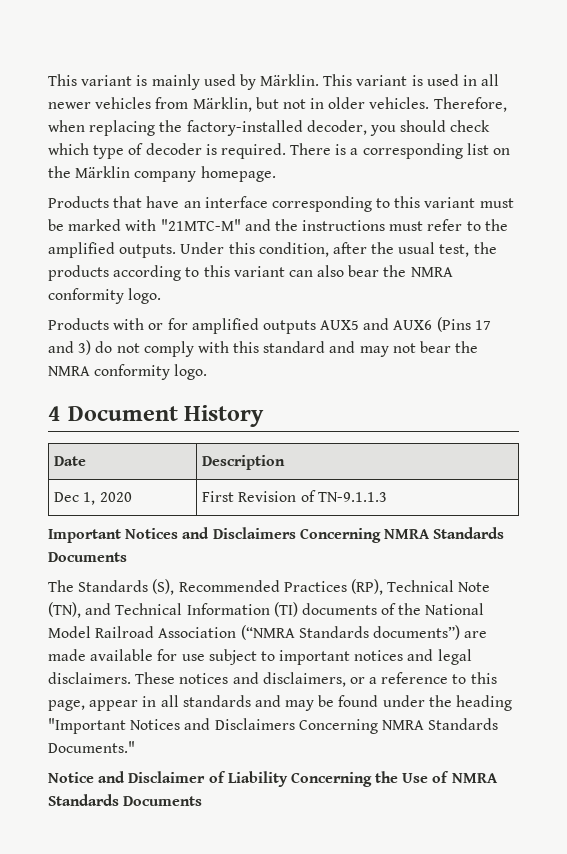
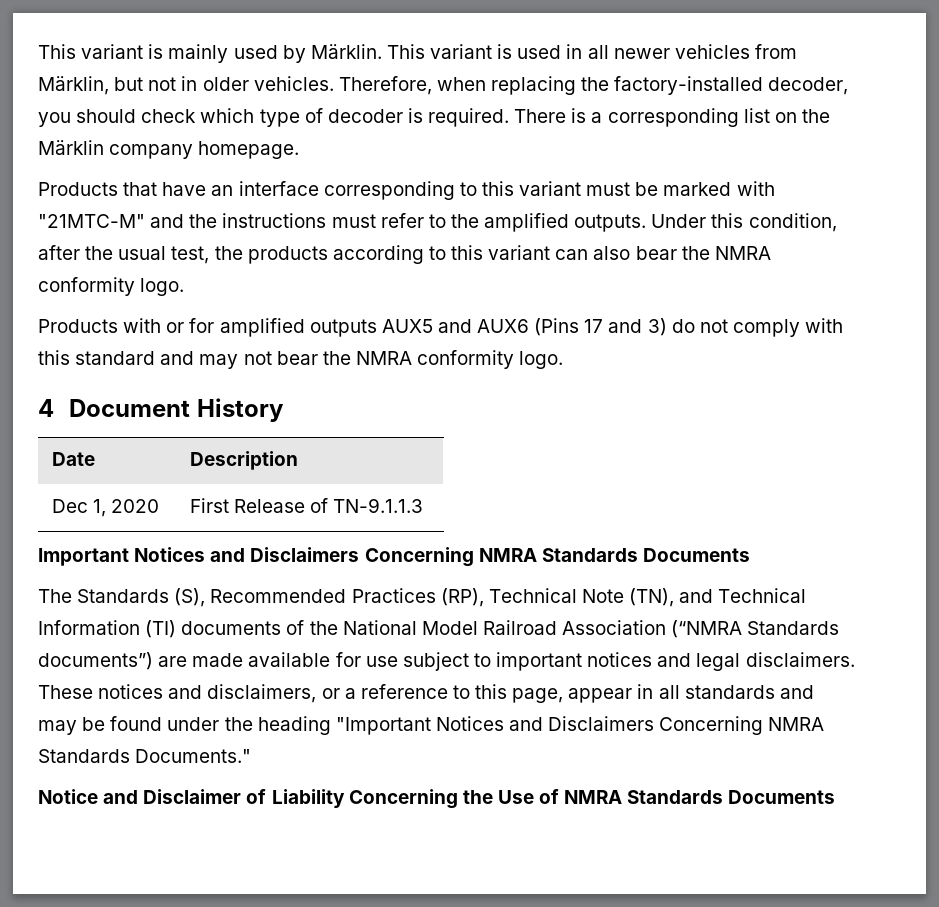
- Dec 1, 2020 | First Revision of TN-9.1.1.3
+ Dec 1, 2020 | First Release of TN-9.1.1.3

